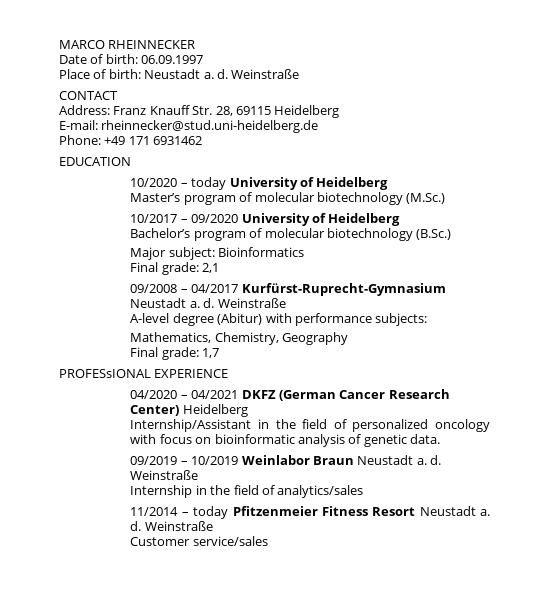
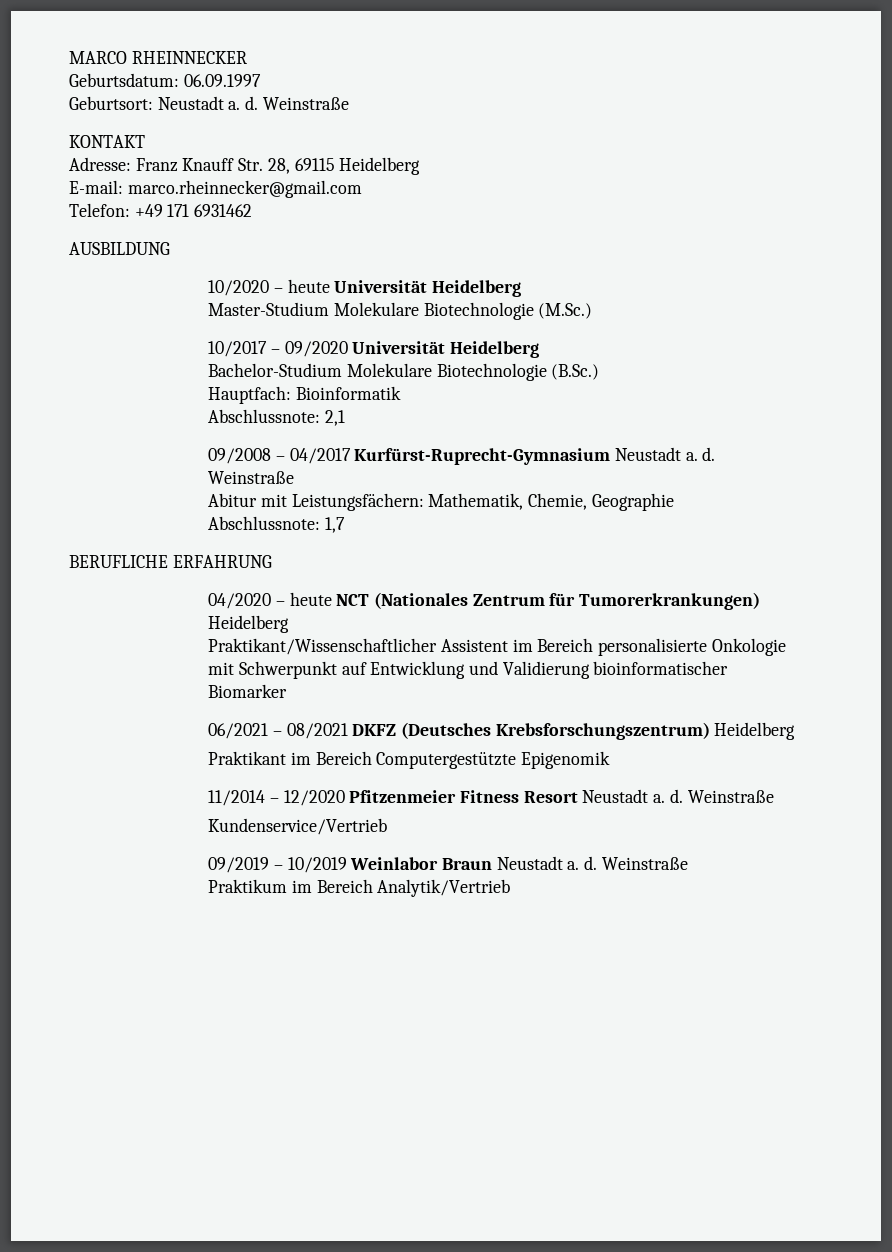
- Date of birth: 06.09.1997
- Place of birth: Neustadt a. d. Weinstraße
- CONTACT
- Address: Franz Knauff Str. 28, 69115 Heidelberg
+ Geburtsdatum: 06.09.1997
+ Geburtsort: Neustadt a. d. Weinstraße
+ KONTAKT
+ Adresse: Franz Knauff Str. 28, 69115 Heidelberg
- E-mail: rheinnecker@stud.uni-heidelberg.de
- Phone: +49 171 6931462
+ E-mail: marco.rheinnecker@gmail.com
+ Telefon: +49 171 6931462
- EDUCATION
+ AUSBILDUNG
- 10/2020 – today University of Heidelberg
- Master’s program of molecular biotechnology (M.Sc.)
+ 10/2020 – heute Universität Heidelberg
+ Master-Studium Molekulare Biotechnologie (M.Sc.)
- 10/2017 – 09/2020 University of Heidelberg
- Bachelor’s program of molecular biotechnology (B.Sc.)
- Major subject: Bioinformatics
- Final grade: 2,1
+ 10/2017 – 09/2020 Universität Heidelberg
+ Bachelor-Studium Molekulare Biotechnologie (B.Sc.)
+ Hauptfach: Bioinformatik
+ Abschlussnote: 2,1
- A-level degree (Abitur) with performance subjects:
- Mathematics, Chemistry, Geography
- Final grade: 1,7
+ Abitur mit Leistungsfächern: Mathematik, Chemie, Geographie
+ Abschlussnote: 1,7
- PROFESsIONAL EXPERIENCE
+ BERUFLICHE ERFAHRUNG
- 04/2020 – 04/2021 DKFZ (German Cancer Research Center) Heidelberg
- Internship/Assistant in the field of personalized oncology with focus on bioinformatic analysis of genetic data.
+ 04/2020 – heute NCT (Nationales Zentrum für Tumorerkrankungen) Heidelberg
+ Praktikant/Wissenschaftlicher Assistent im Bereich personalisierte Onkologie mit Schwerpunkt auf Entwicklung und Validierung bioinformatischer Biomarker
+ 06/2021 – 08/2021 DKFZ (Deutsches Krebsforschungszentrum) Heidelberg
+ Praktikant im Bereich Computergestützte Epigenomik
+ 11/2014 – 12/2020 Pfitzenmeier Fitness Resort Neustadt a. d. Weinstraße
+ Kundenservice/Vertrieb
- Internship in the field of analytics/sales
- 11/2014 – today Pfitzenmeier Fitness Resort Neustadt a. d. Weinstraße
- Customer service/sales
+ Praktikum im Bereich Analytik/Vertrieb

